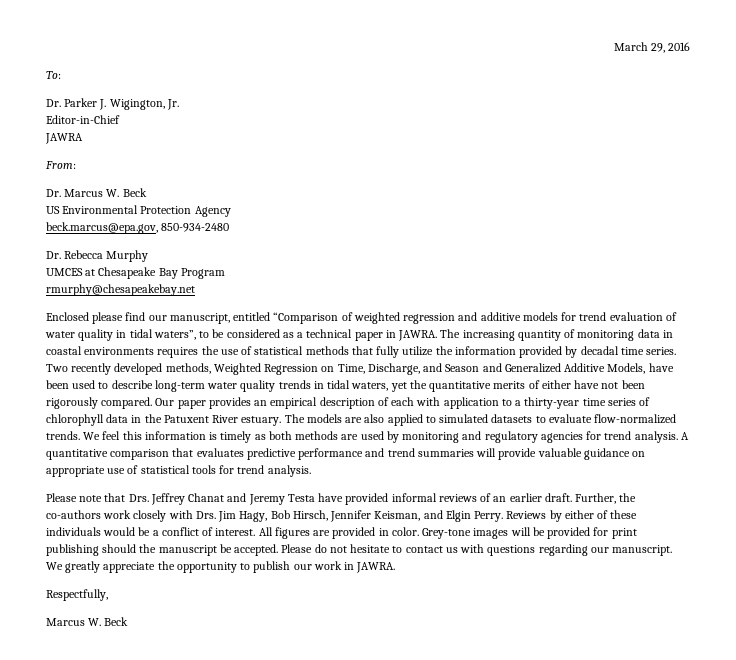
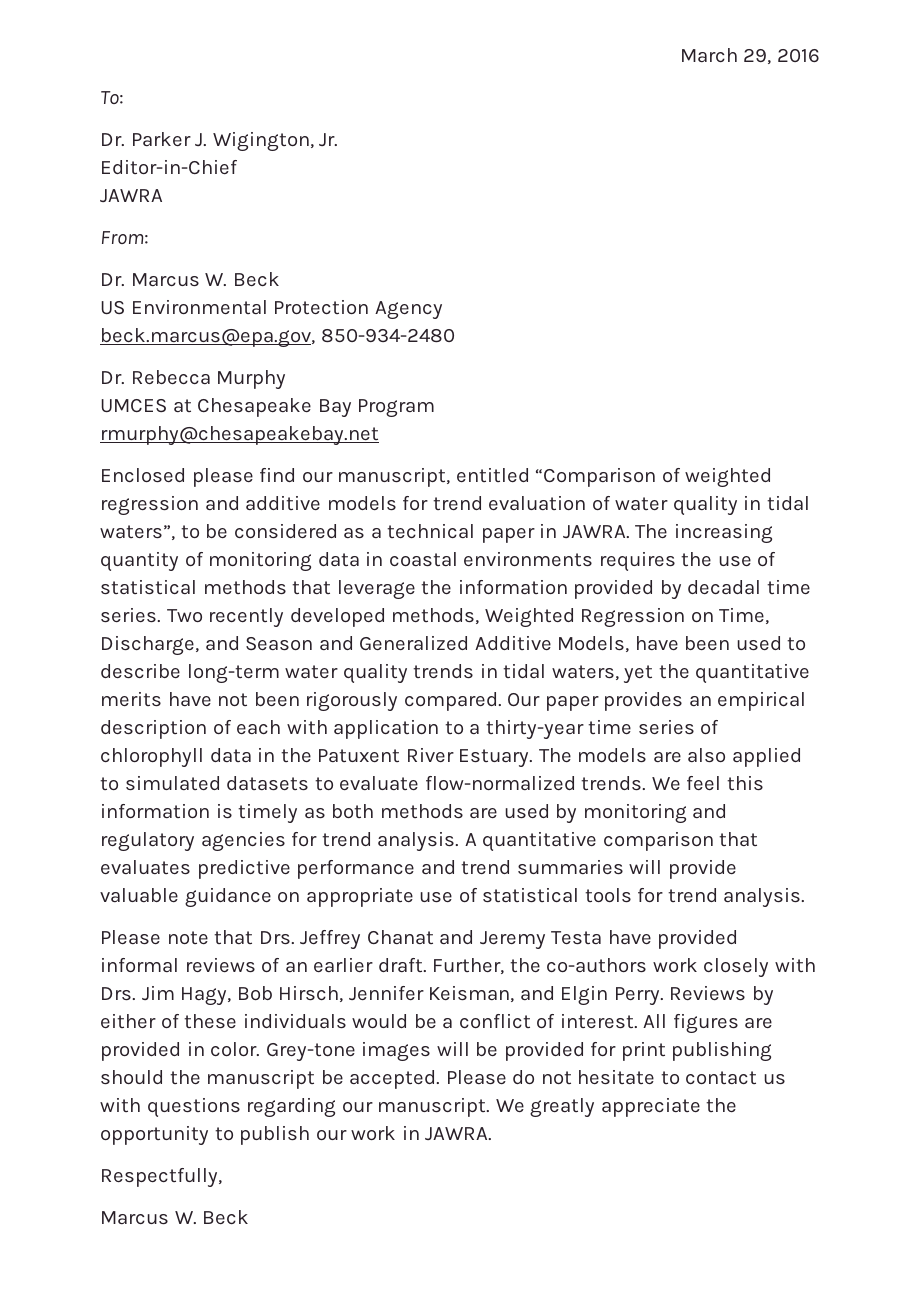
- The increasing quantity of monitoring data in coastal environments requires the use of statistical methods that fully utilize the information provided by decadal time series.
+ The increasing quantity of monitoring data in coastal environments requires the use of statistical methods that leverage the information provided by decadal time series.
- Two recently developed methods, Weighted Regression on Time, Discharge, and Season and Generalized Additive Models, have been used to describe long-term water quality trends in tidal waters, yet the quantitative merits of either have not been rigorously compared.
+ Two recently developed methods, Weighted Regression on Time, Discharge, and Season and Generalized Additive Models, have been used to describe long-term water quality trends in tidal waters, yet the quantitative merits have not been rigorously compared.
- Our paper provides an empirical description of each with application to a thirty-year time series of chlorophyll data in the Patuxent River estuary.
+ Our paper provides an empirical description of each with application to a thirty-year time series of chlorophyll data in the Patuxent River Estuary.

